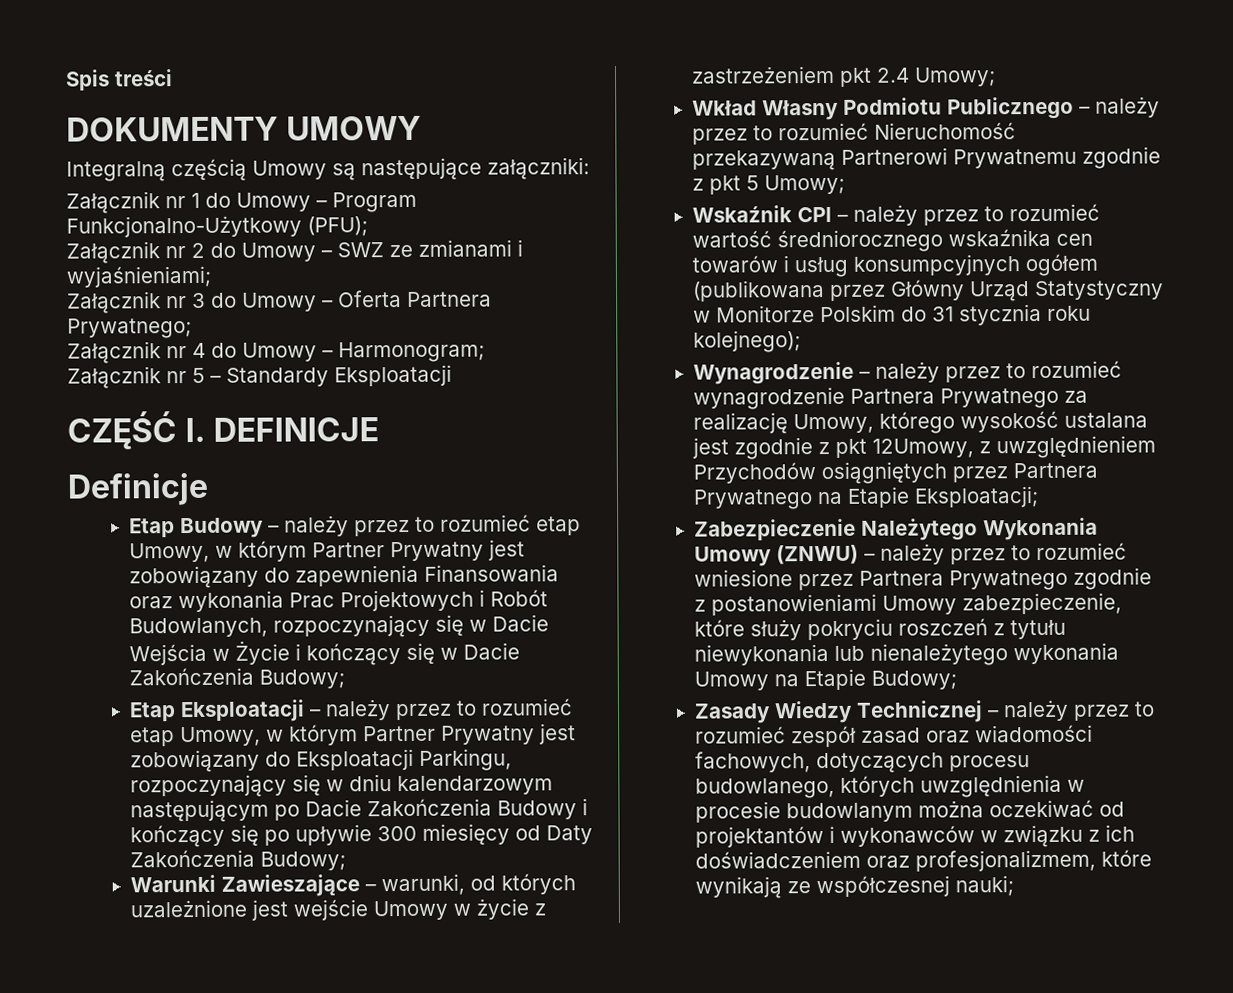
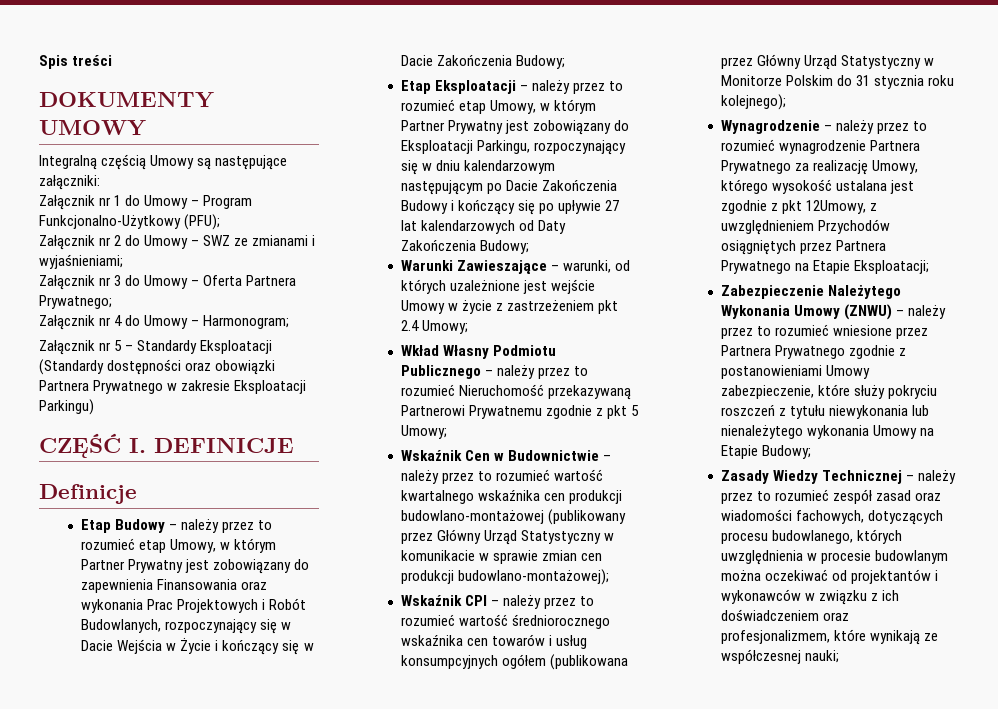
- Załącznik nr 5 – Standardy Eksploatacji
+ Załącznik nr 5 – Standardy Eksploatacji (Standardy dostępności oraz obowiązki Partnera Prywatnego w zakresie Eksploatacji Parkingu)
- Etap Eksploatacji – należy przez to rozumieć etap Umowy, w którym Partner Prywatny jest zobowiązany do Eksploatacji Parkingu, rozpoczynający się w dniu kalendarzowym następującym po Dacie Zakończenia Budowy i kończący się po upływie 300 miesięcy od Daty Zakończenia Budowy;
+ Etap Eksploatacji – należy przez to rozumieć etap Umowy, w którym Partner Prywatny jest zobowiązany do Eksploatacji Parkingu, rozpoczynający się w dniu kalendarzowym następującym po Dacie Zakończenia Budowy i kończący się po upływie 27 lat kalendarzowych od Daty Zakończenia Budowy;
+ Wskaźnik Cen w Budownictwie – należy przez to rozumieć wartość kwartalnego wskaźnika cen produkcji budowlano-montażowej (publikowany przez Główny Urząd Statystyczny w komunikacie w sprawie zmian cen produkcji budowlano-montażowej);

